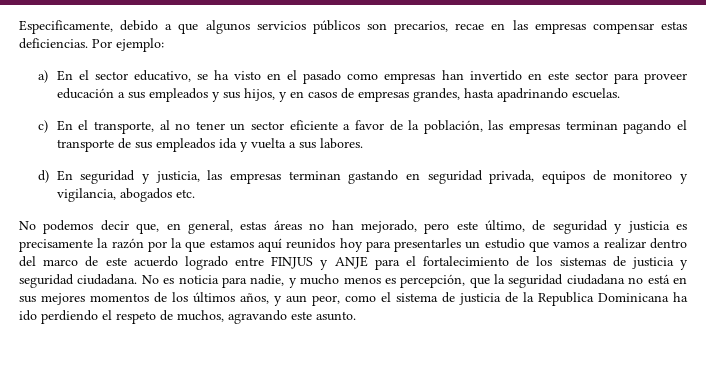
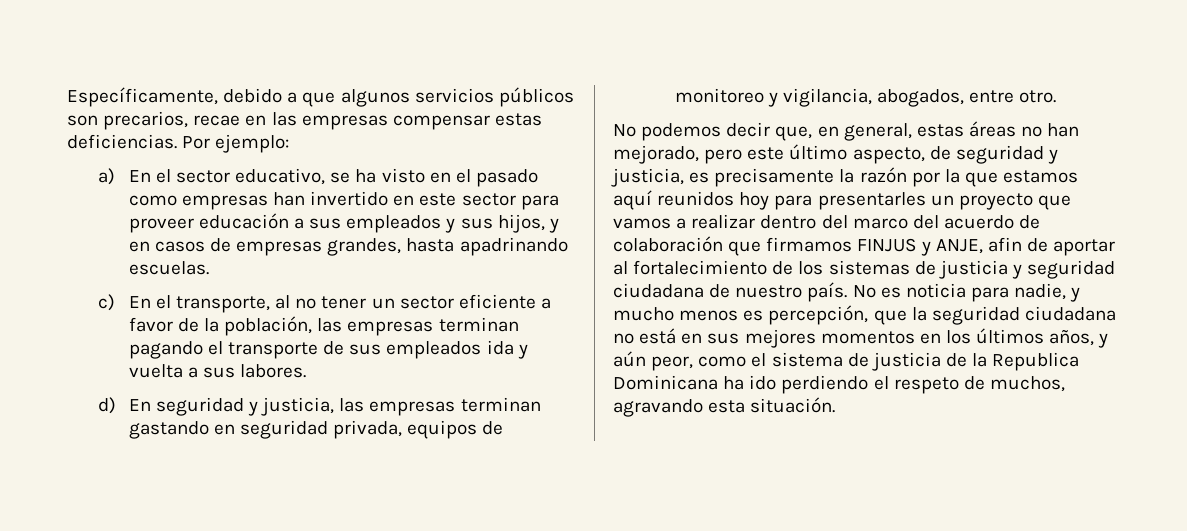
- Especificamente, debido a que algunos servicios públicos son precarios, recae en las empresas compensar estas deficiencias.
+ Específicamente, debido a que algunos servicios públicos son precarios, recae en las empresas compensar estas deficiencias.
- d) En seguridad y justicia, las empresas terminan gastando en seguridad privada, equipos de monitoreo y vigilancia, abogados etc.
+ d) En seguridad y justicia, las empresas terminan gastando en seguridad privada, equipos de monitoreo y vigilancia, abogados, entre otro.
- No podemos decir que, en general, estas áreas no han mejorado, pero este último, de seguridad y justicia es precisamente la razón por la que estamos aquí reunidos hoy para presentarles un estudio que vamos a realizar dentro del marco de este acuerdo logrado entre FINJUS y ANJE para el fortalecimiento de los sistemas de justicia y seguridad ciudadana.
+ No podemos decir que, en general, estas áreas no han mejorado, pero este último aspecto, de seguridad y justicia, es precisamente la razón por la que estamos aquí reunidos hoy para presentarles un proyecto que vamos a realizar dentro del marco del acuerdo de colaboración que firmamos FINJUS y ANJE, afin de aportar al fortalecimiento de los sistemas de justicia y seguridad ciudadana de nuestro país.
- No es noticia para nadie, y mucho menos es percepción, que la seguridad ciudadana no está en sus mejores momentos de los últimos años, y aun peor, como el sistema de justicia de la Republica Dominicana ha ido perdiendo el respeto de muchos, agravando este asunto.
+ No es noticia para nadie, y mucho menos es percepción, que la seguridad ciudadana no está en sus mejores momentos en los últimos años, y aún peor, como el sistema de justicia de la Republica Dominicana ha ido perdiendo el respeto de muchos, agravando esta situación.

